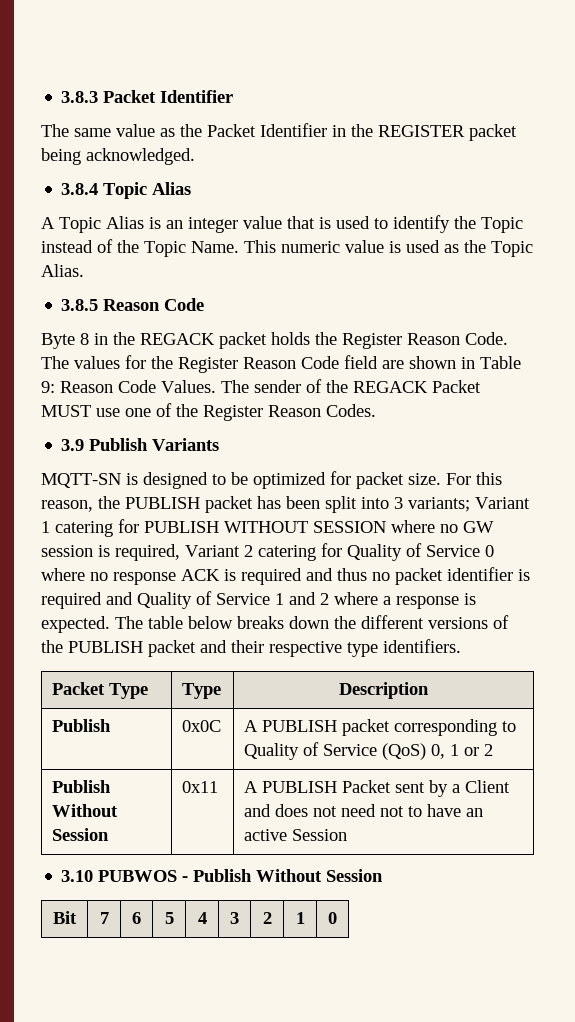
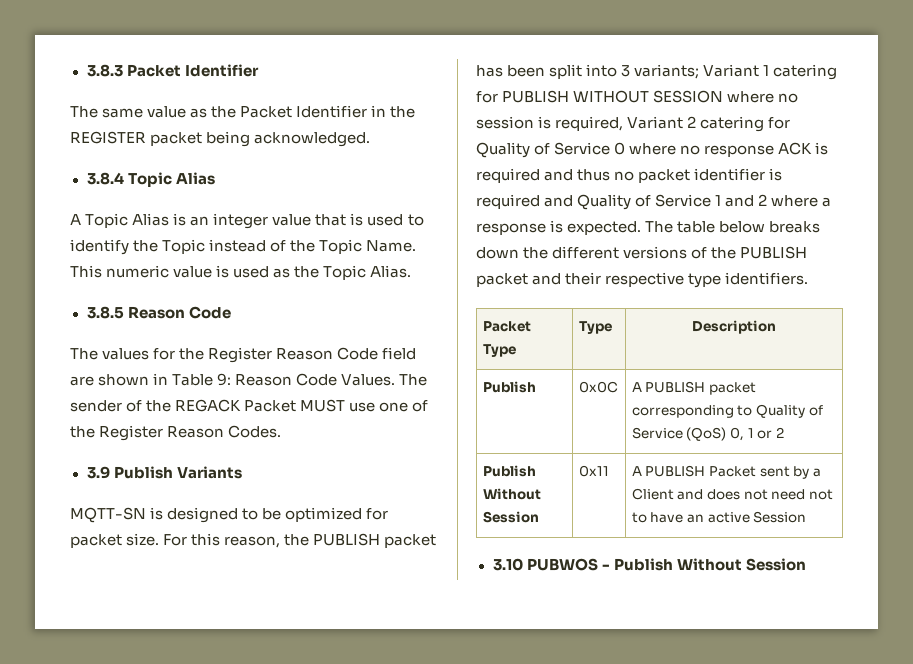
- Byte 8 in the REGACK packet holds the Register Reason Code.
- For this reason, the PUBLISH packet has been split into 3 variants; Variant 1 catering for PUBLISH WITHOUT SESSION where no GW session is required, Variant 2 catering for Quality of Service 0 where no response ACK is required and thus no packet identifier is required and Quality of Service 1 and 2 where a response is expected.
+ For this reason, the PUBLISH packet has been split into 3 variants; Variant 1 catering for PUBLISH WITHOUT SESSION where no session is required, Variant 2 catering for Quality of Service 0 where no response ACK is required and thus no packet identifier is required and Quality of Service 1 and 2 where a response is expected.
- Bit | 7 | 6 | 5 | 4 | 3 | 2 | 1 | 0

